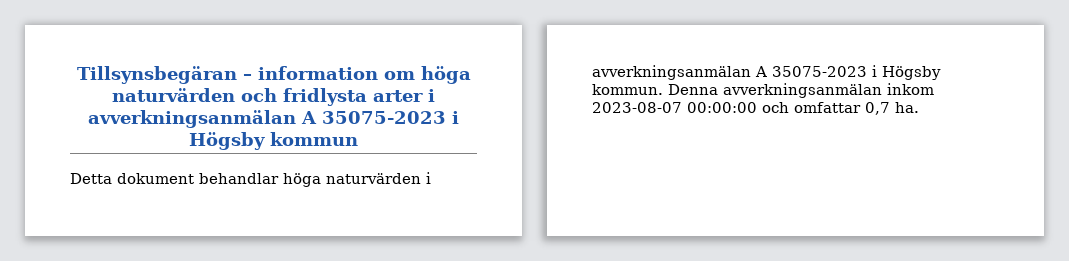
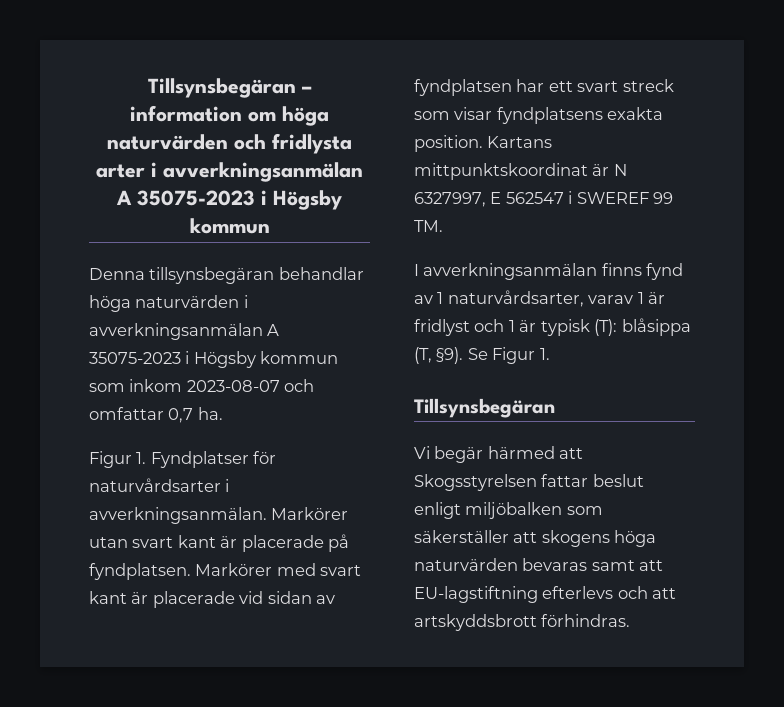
- Detta dokument behandlar höga naturvärden i avverkningsanmälan A 35075-2023 i Högsby kommun. Denna avverkningsanmälan inkom 2023-08-07 00:00:00 och omfattar 0,7 ha.
+ Denna tillsynsbegäran behandlar höga naturvärden i avverkningsanmälan A 35075-2023 i Högsby kommun som inkom 2023-08-07 och omfattar 0,7 ha.
+ Figur 1. Fyndplatser för naturvårdsarter i avverkningsanmälan. Markörer utan svart kant är placerade på fyndplatsen. Markörer med svart kant är placerade vid sidan av fyndplatsen har ett svart streck som visar fyndplatsens exakta position. Kartans mittpunktskoordinat är N 6327997, E 562547 i SWEREF 99 TM.
+ I avverkningsanmälan finns fynd av 1 naturvårdsarter, varav 1 är fridlyst och 1 är typisk (T): blåsippa (T, §9). Se Figur 1.
+ Tillsynsbegäran
+ Vi begär härmed att Skogsstyrelsen fattar beslut enligt miljöbalken som säkerställer att skogens höga naturvärden bevaras samt att EU-lagstiftning efterlevs och att artskyddsbrott förhindras.

